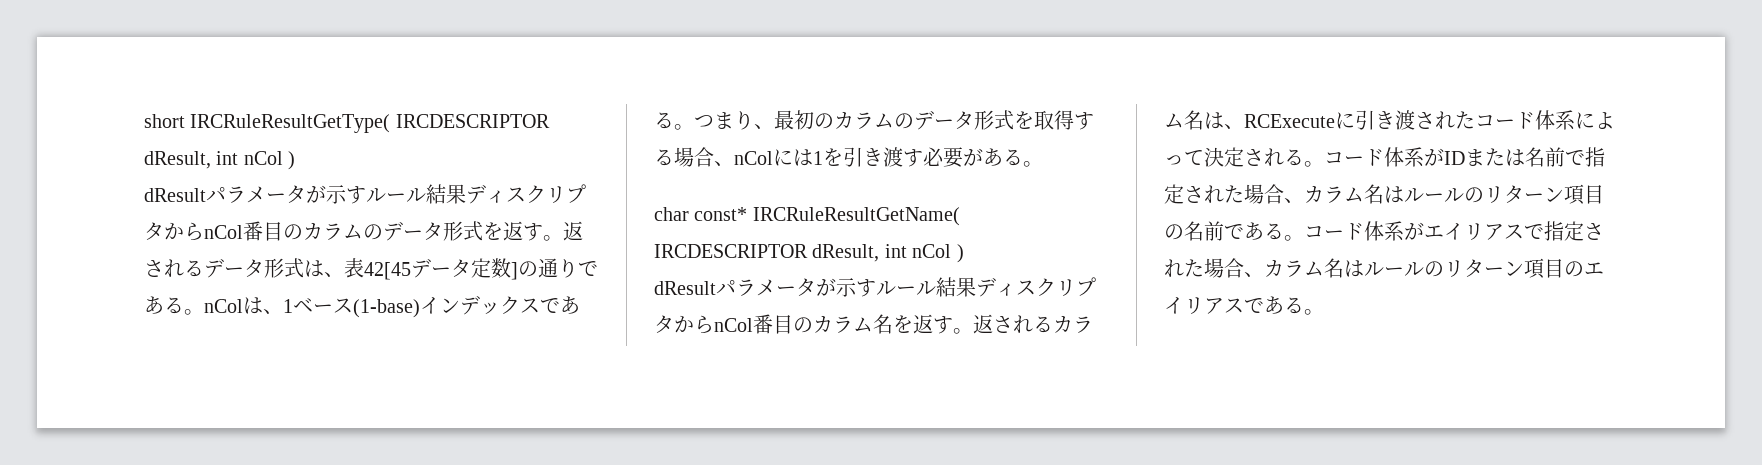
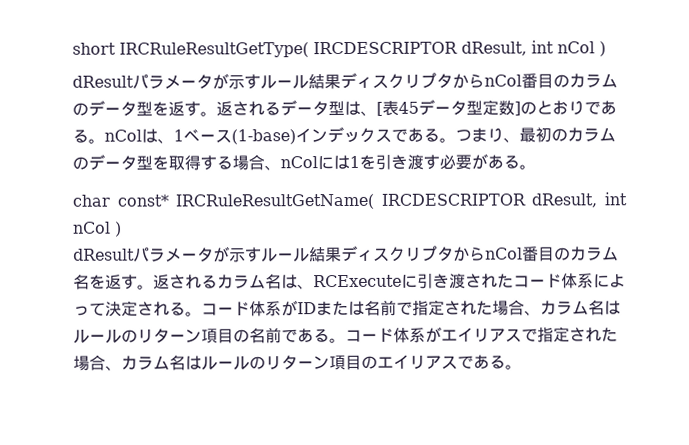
- dResultパラメータが示すルール結果ディスクリプタからnCol番目のカラムのデータ形式を返す。
+ dResultパラメータが示すルール結果ディスクリプタからnCol番目のカラムのデータ型を返す。
- 返されるデータ形式は、表42[45データ定数]の通りである。nColは、1ベース(1-base)インデックスである。
+ 返されるデータ型は、[表45データ型定数]のとおりである。nColは、1ベース(1-base)インデックスである。
- つまり、最初のカラムのデータ形式を取得する場合、nColには1を引き渡す必要がある。
+ つまり、最初のカラムのデータ型を取得する場合、nColには1を引き渡す必要がある。

